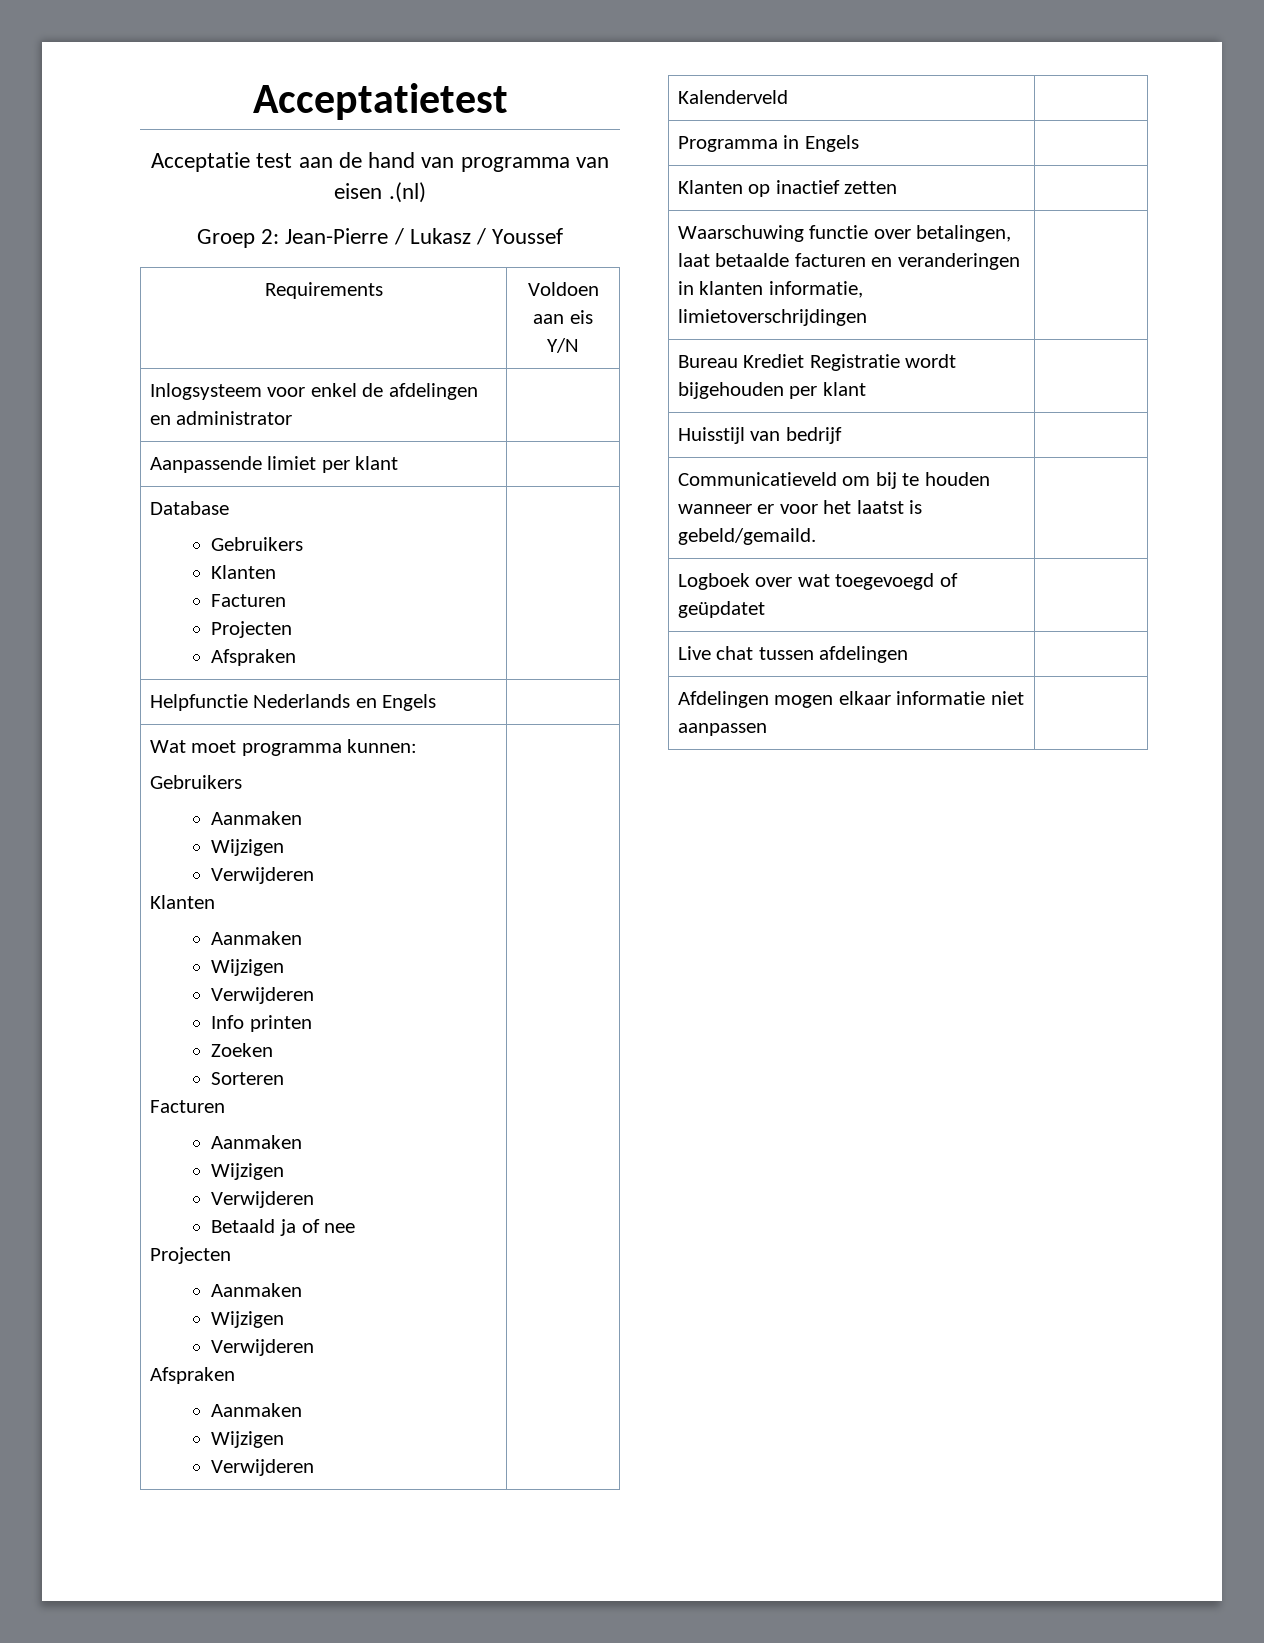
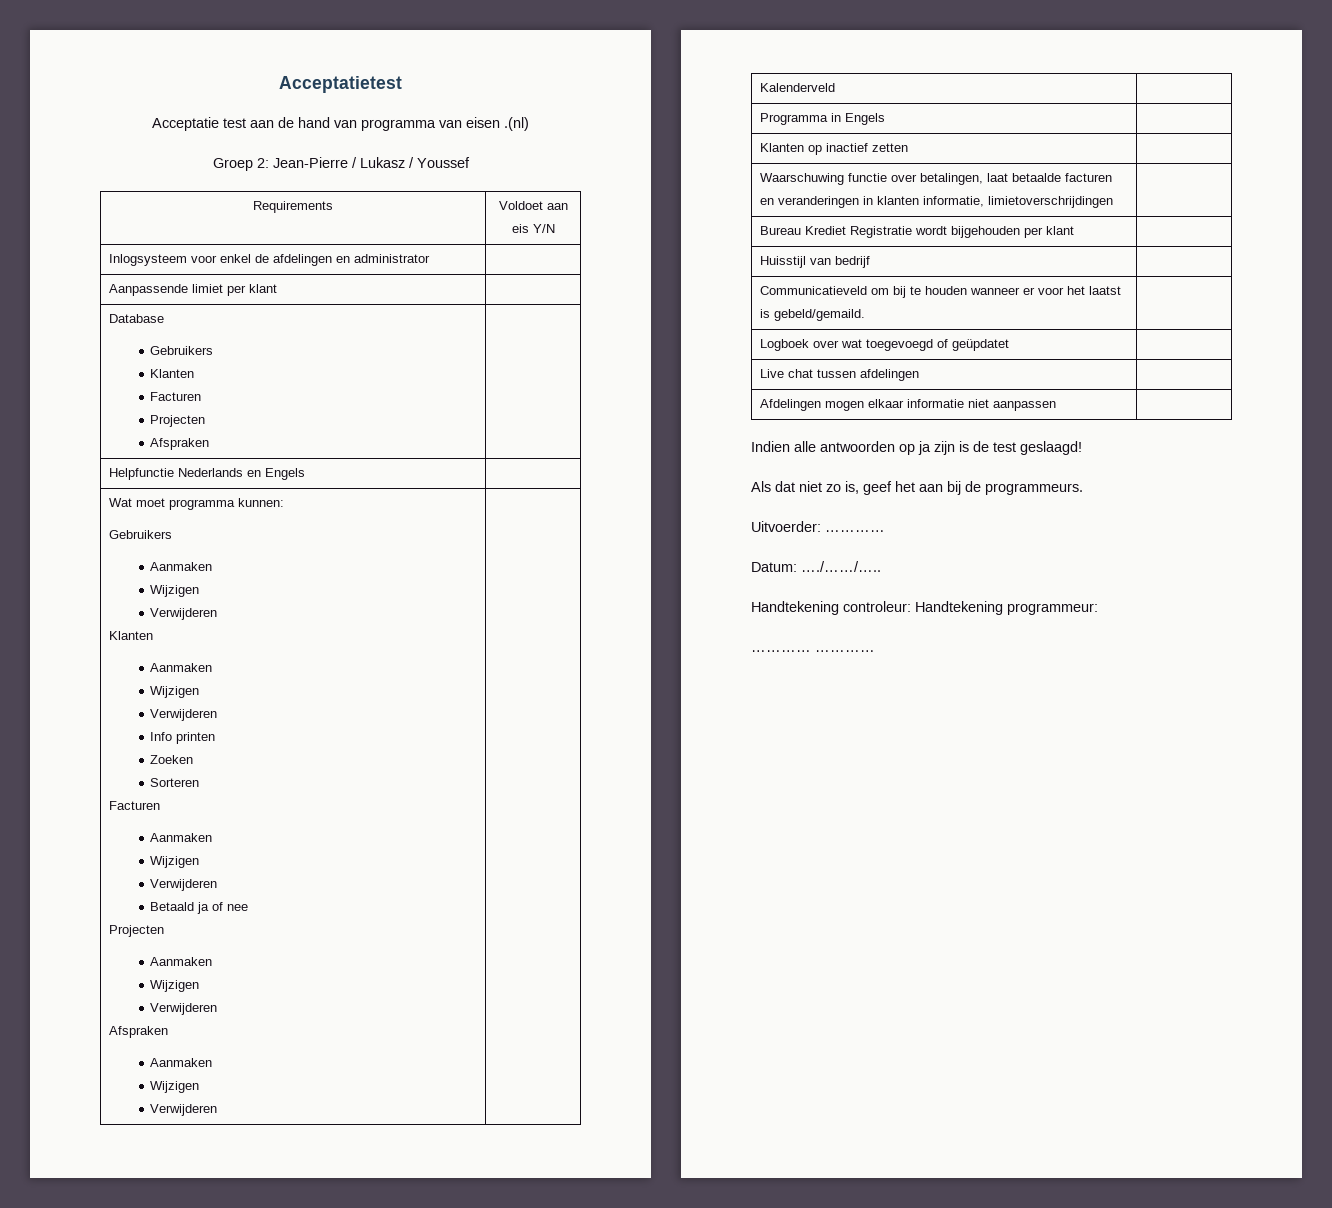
- Requirements | Voldoen aan eis Y/N
+ Requirements | Voldoet aan eis Y/N
+ Indien alle antwoorden op ja zijn is de test geslaagd!
+ Als dat niet zo is, geef het aan bij de programmeurs.
+ Uitvoerder: …………
+ Datum: …./……/…..
+ Handtekening controleur: Handtekening programmeur:
+ ………… …………

